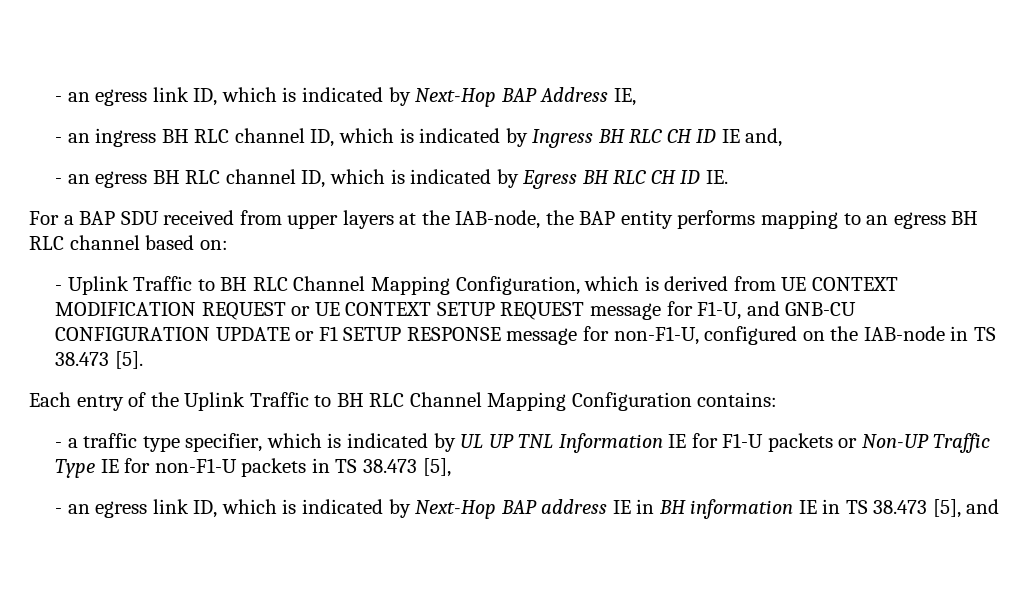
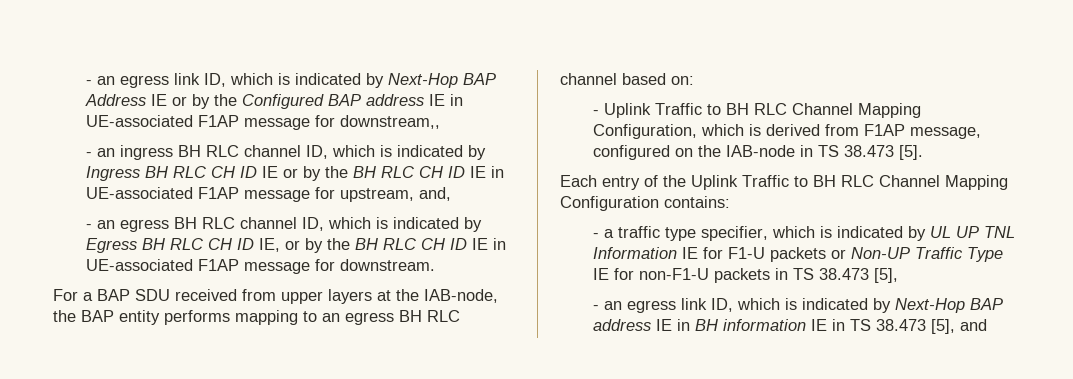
- - an egress link ID, which is indicated by Next-Hop BAP Address IE,
+ - an egress link ID, which is indicated by Next-Hop BAP Address IE or by the Configured BAP address IE in UE-associated F1AP message for downstream,,
- - an ingress BH RLC channel ID, which is indicated by Ingress BH RLC CH ID IE and,
+ - an ingress BH RLC channel ID, which is indicated by Ingress BH RLC CH ID IE or by the BH RLC CH ID IE in UE-associated F1AP message for upstream, and,
- - an egress BH RLC channel ID, which is indicated by Egress BH RLC CH ID IE.
+ - an egress BH RLC channel ID, which is indicated by Egress BH RLC CH ID IE, or by the BH RLC CH ID IE in UE-associated F1AP message for downstream.
- - Uplink Traffic to BH RLC Channel Mapping Configuration, which is derived from UE CONTEXT MODIFICATION REQUEST or UE CONTEXT SETUP REQUEST message for F1-U, and GNB-CU CONFIGURATION UPDATE or F1 SETUP RESPONSE message for non-F1-U, configured on the IAB-node in TS 38.473 [5].
+ - Uplink Traffic to BH RLC Channel Mapping Configuration, which is derived from F1AP message, configured on the IAB-node in TS 38.473 [5].

